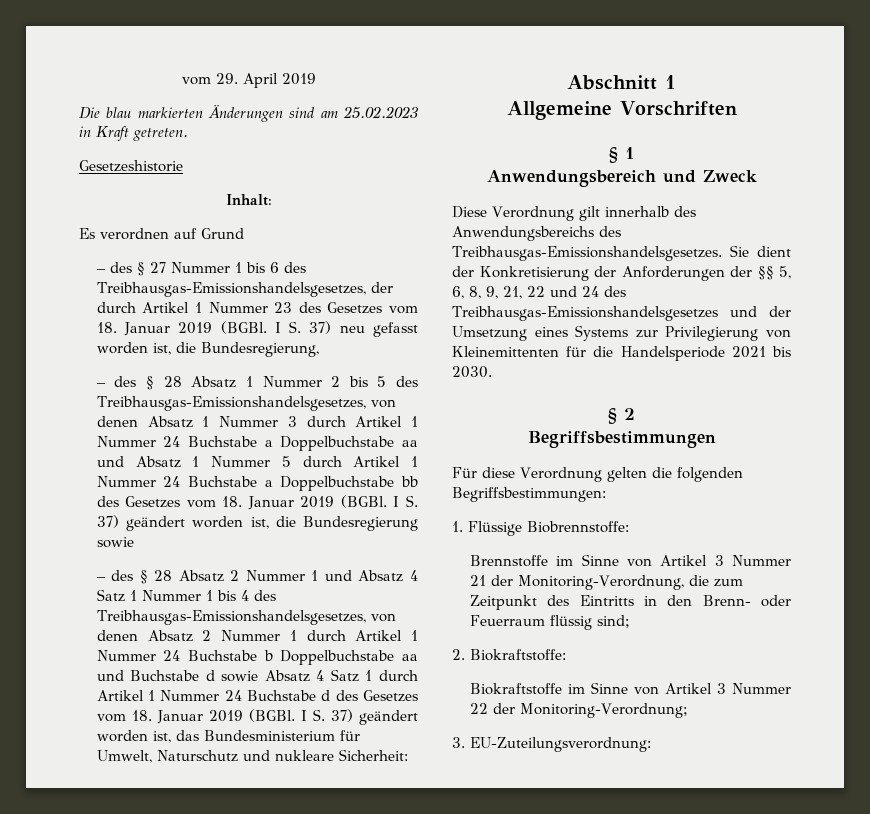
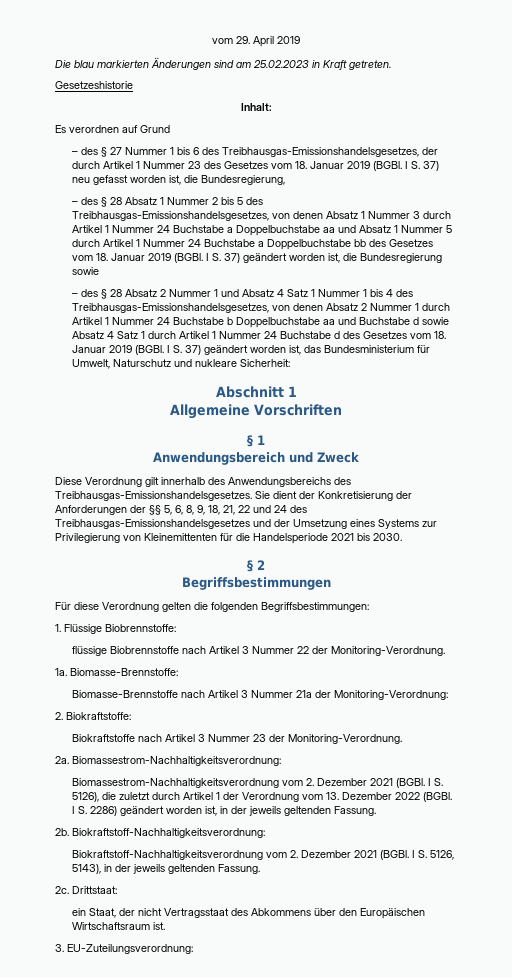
- Sie dient der Konkretisierung der Anforderungen der §§ 5, 6, 8, 9, 21, 22 und 24 des Treibhausgas-Emissionshandelsgesetzes und der Umsetzung eines Systems zur Privilegierung von Kleinemittenten für die Handelsperiode 2021 bis 2030.
+ Sie dient der Konkretisierung der Anforderungen der §§ 5, 6, 8, 9, 18, 21, 22 und 24 des Treibhausgas-Emissionshandelsgesetzes und der Umsetzung eines Systems zur Privilegierung von Kleinemittenten für die Handelsperiode 2021 bis 2030.
- Brennstoffe im Sinne von Artikel 3 Nummer 21 der Monitoring-Verordnung, die zum Zeitpunkt des Eintritts in den Brenn- oder Feuerraum flüssig sind;
+ flüssige Biobrennstoffe nach Artikel 3 Nummer 22 der Monitoring-Verordnung.
+ 1a. Biomasse-Brennstoffe:
+ Biomasse-Brennstoffe nach Artikel 3 Nummer 21a der Monitoring-Verordnung:
  2. Biokraftstoffe:
- Biokraftstoffe im Sinne von Artikel 3 Nummer 22 der Monitoring-Verordnung;
+ Biokraftstoffe nach Artikel 3 Nummer 23 der Monitoring-Verordnung.
+ 2a. Biomassestrom-Nachhaltigkeitsverordnung:
+ Biomassestrom-Nachhaltigkeitsverordnung vom 2. Dezember 2021 (BGBl. I S. 5126), die zuletzt durch Artikel 1 der Verordnung vom 13. Dezember 2022 (BGBl. I S. 2286) geändert worden ist, in der jeweils geltenden Fassung.
+ 2b. Biokraftstoff-Nachhaltigkeitsverordnung:
+ Biokraftstoff-Nachhaltigkeitsverordnung vom 2. Dezember 2021 (BGBl. I S. 5126, 5143), in der jeweils geltenden Fassung.
+ 2c. Drittstaat:
+ ein Staat, der nicht Vertragsstaat des Abkommens über den Europäischen Wirtschaftsraum ist.

